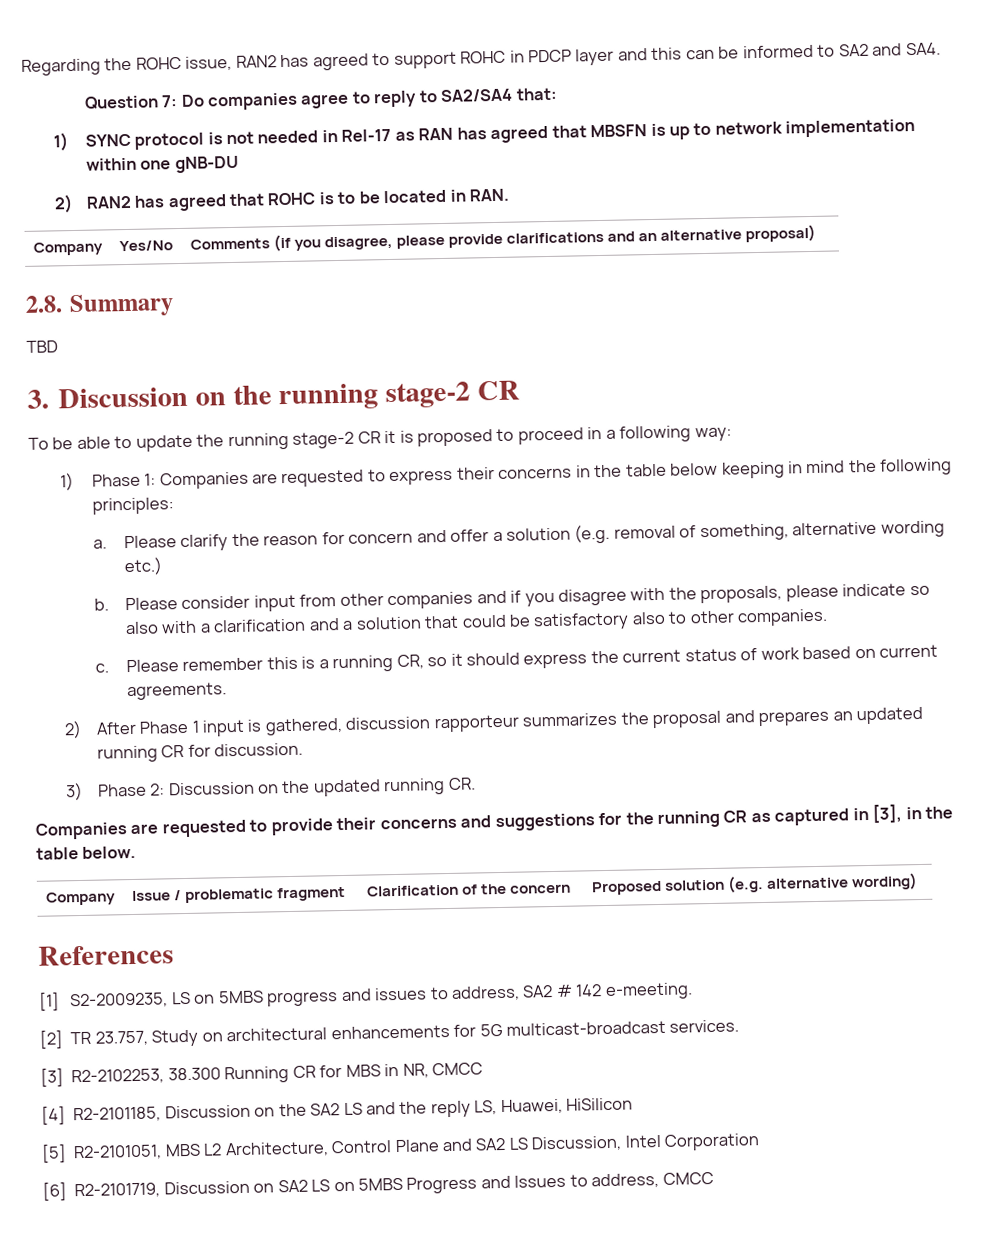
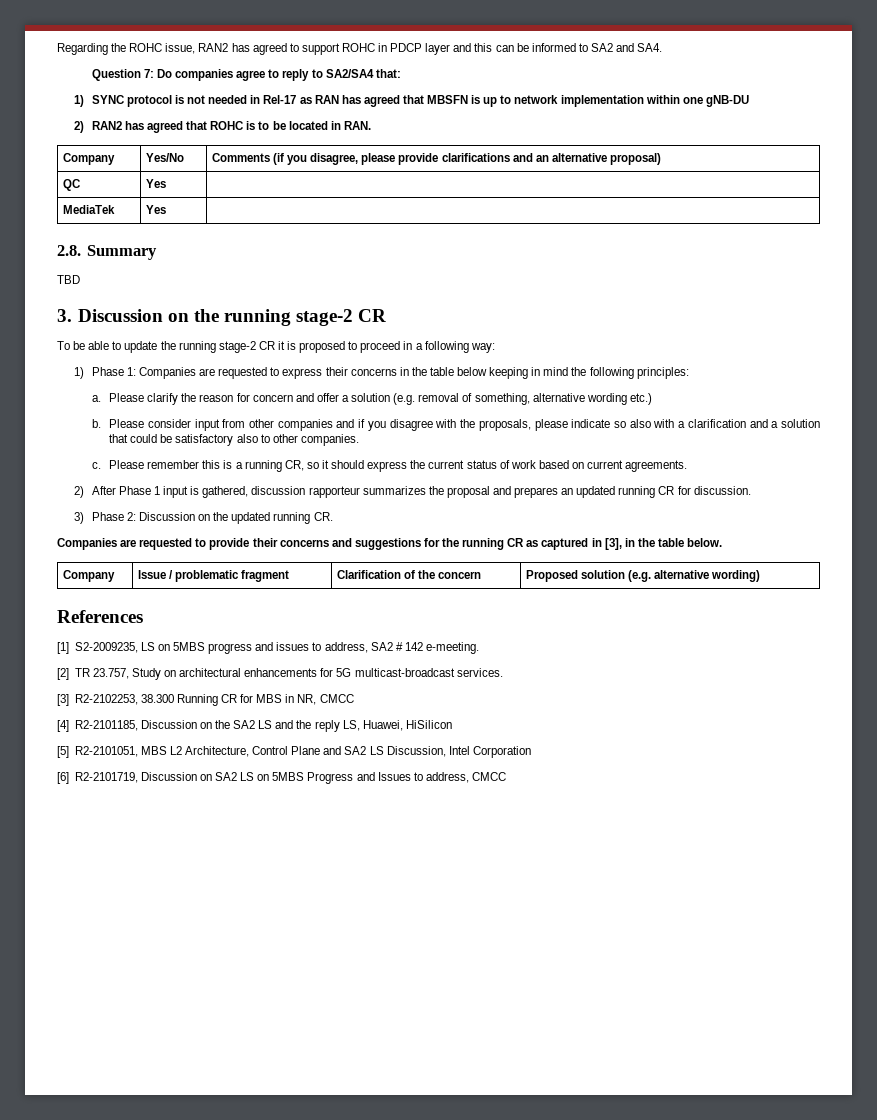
+ QC | Yes |
+ MediaTek | Yes |

